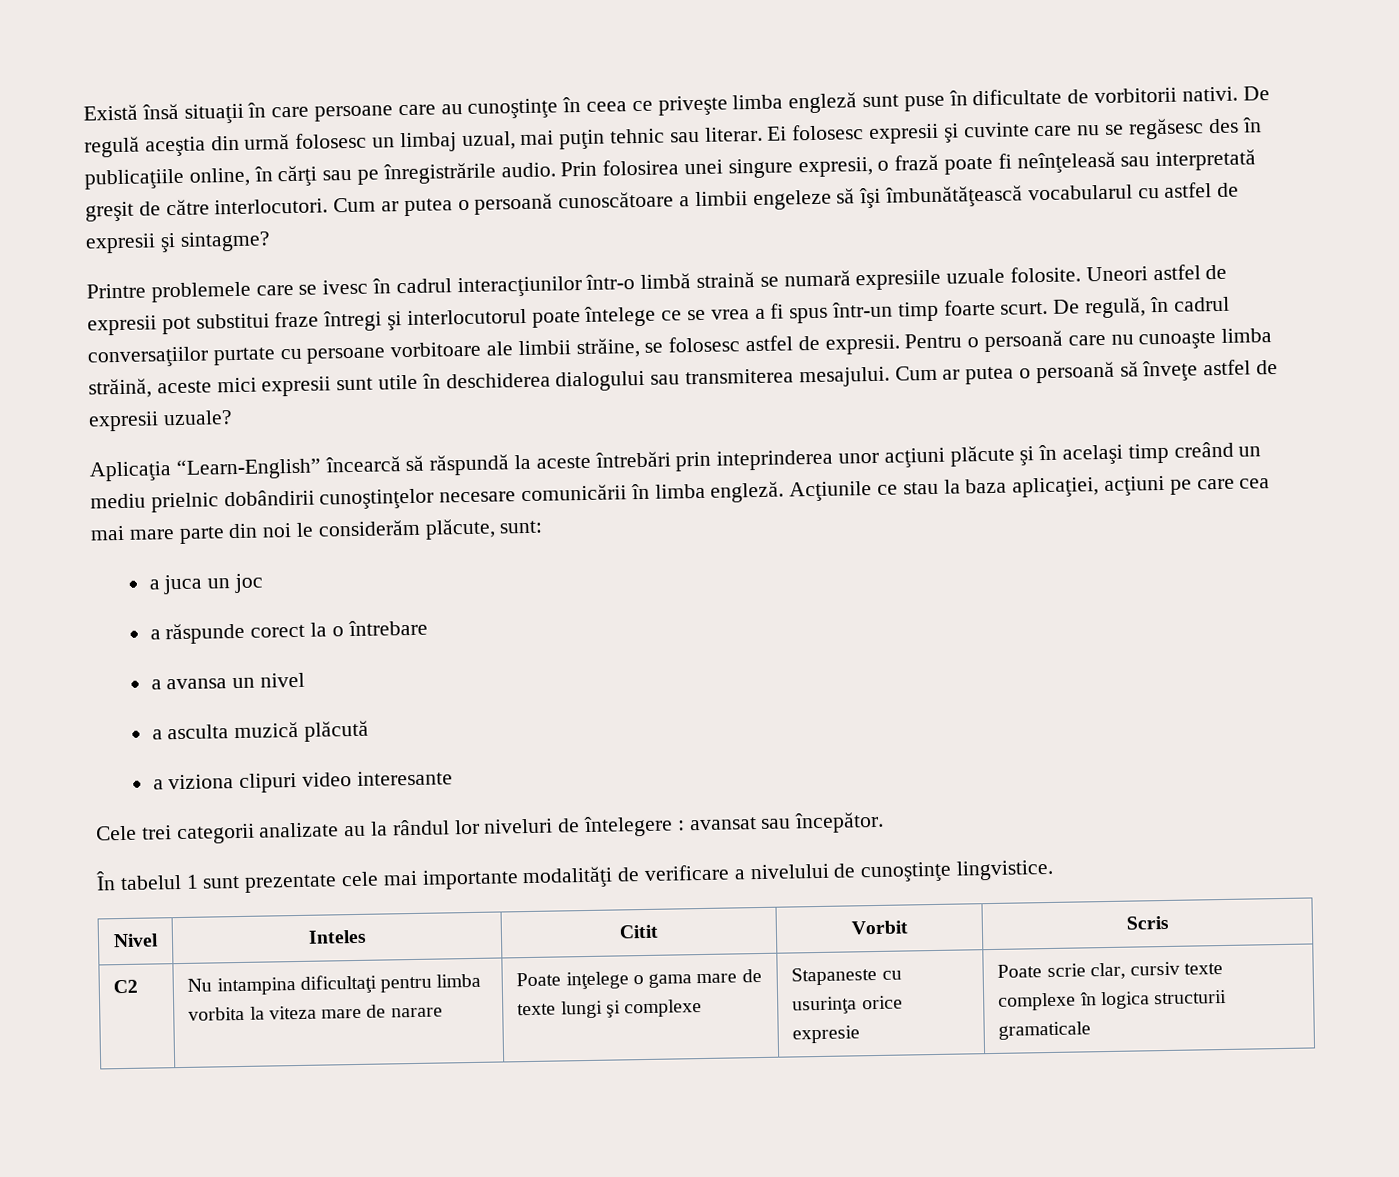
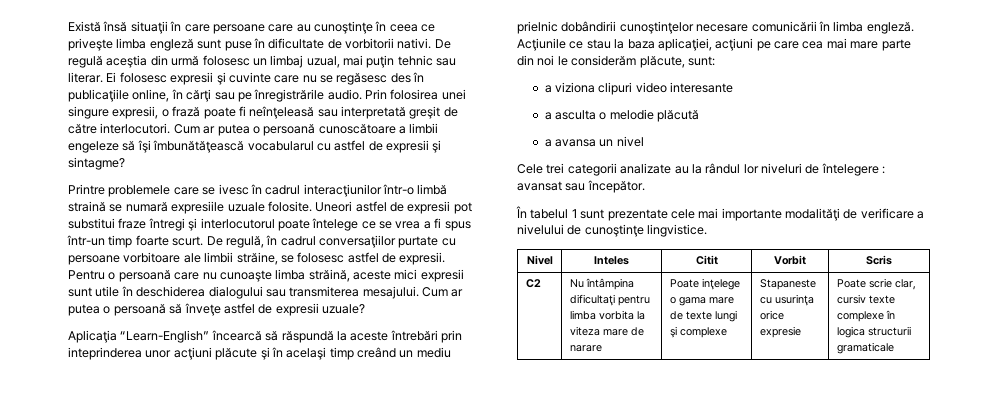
- a juca un joc
- a răspunde corect la o întrebare
+ a viziona clipuri video interesante
+ a asculta o melodie plăcută
  a avansa un nivel
- a asculta muzică plăcută
- a viziona clipuri video interesante
- C2 | Nu intampina dificultaţi pentru limba vorbita la viteza mare de narare | Poate inţelege o gama mare de texte lungi şi complexe | Stapaneste cu usurinţa orice expresie | Poate scrie clar, cursiv texte complexe în logica structurii gramaticale
+ C2 | Nu întâmpina dificultaţi pentru limba vorbita la viteza mare de narare | Poate inţelege o gama mare de texte lungi şi complexe | Stapaneste cu usurinţa orice expresie | Poate scrie clar, cursiv texte complexe în logica structurii gramaticale

